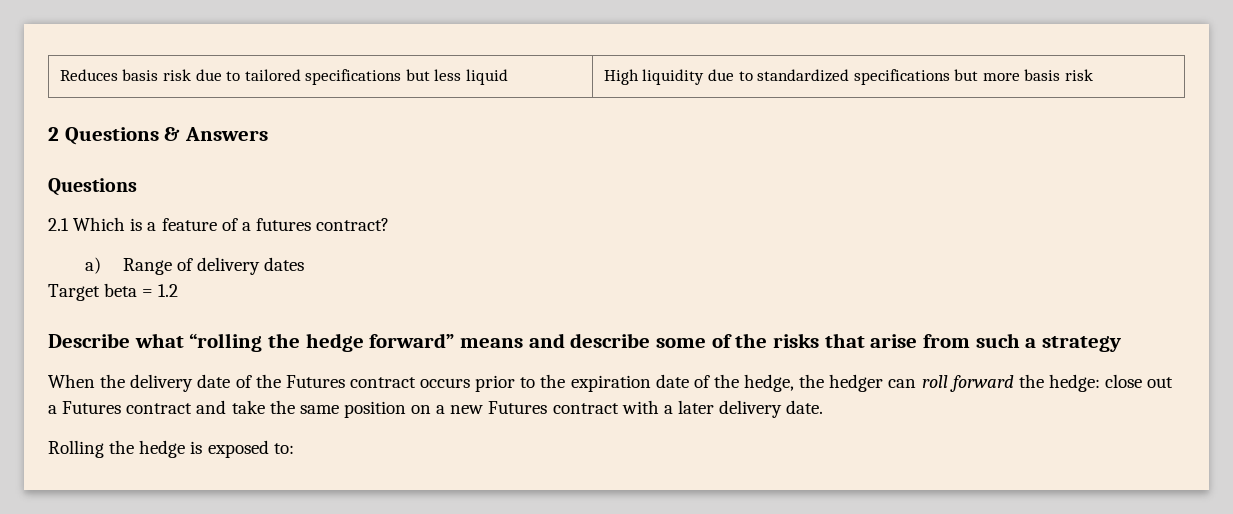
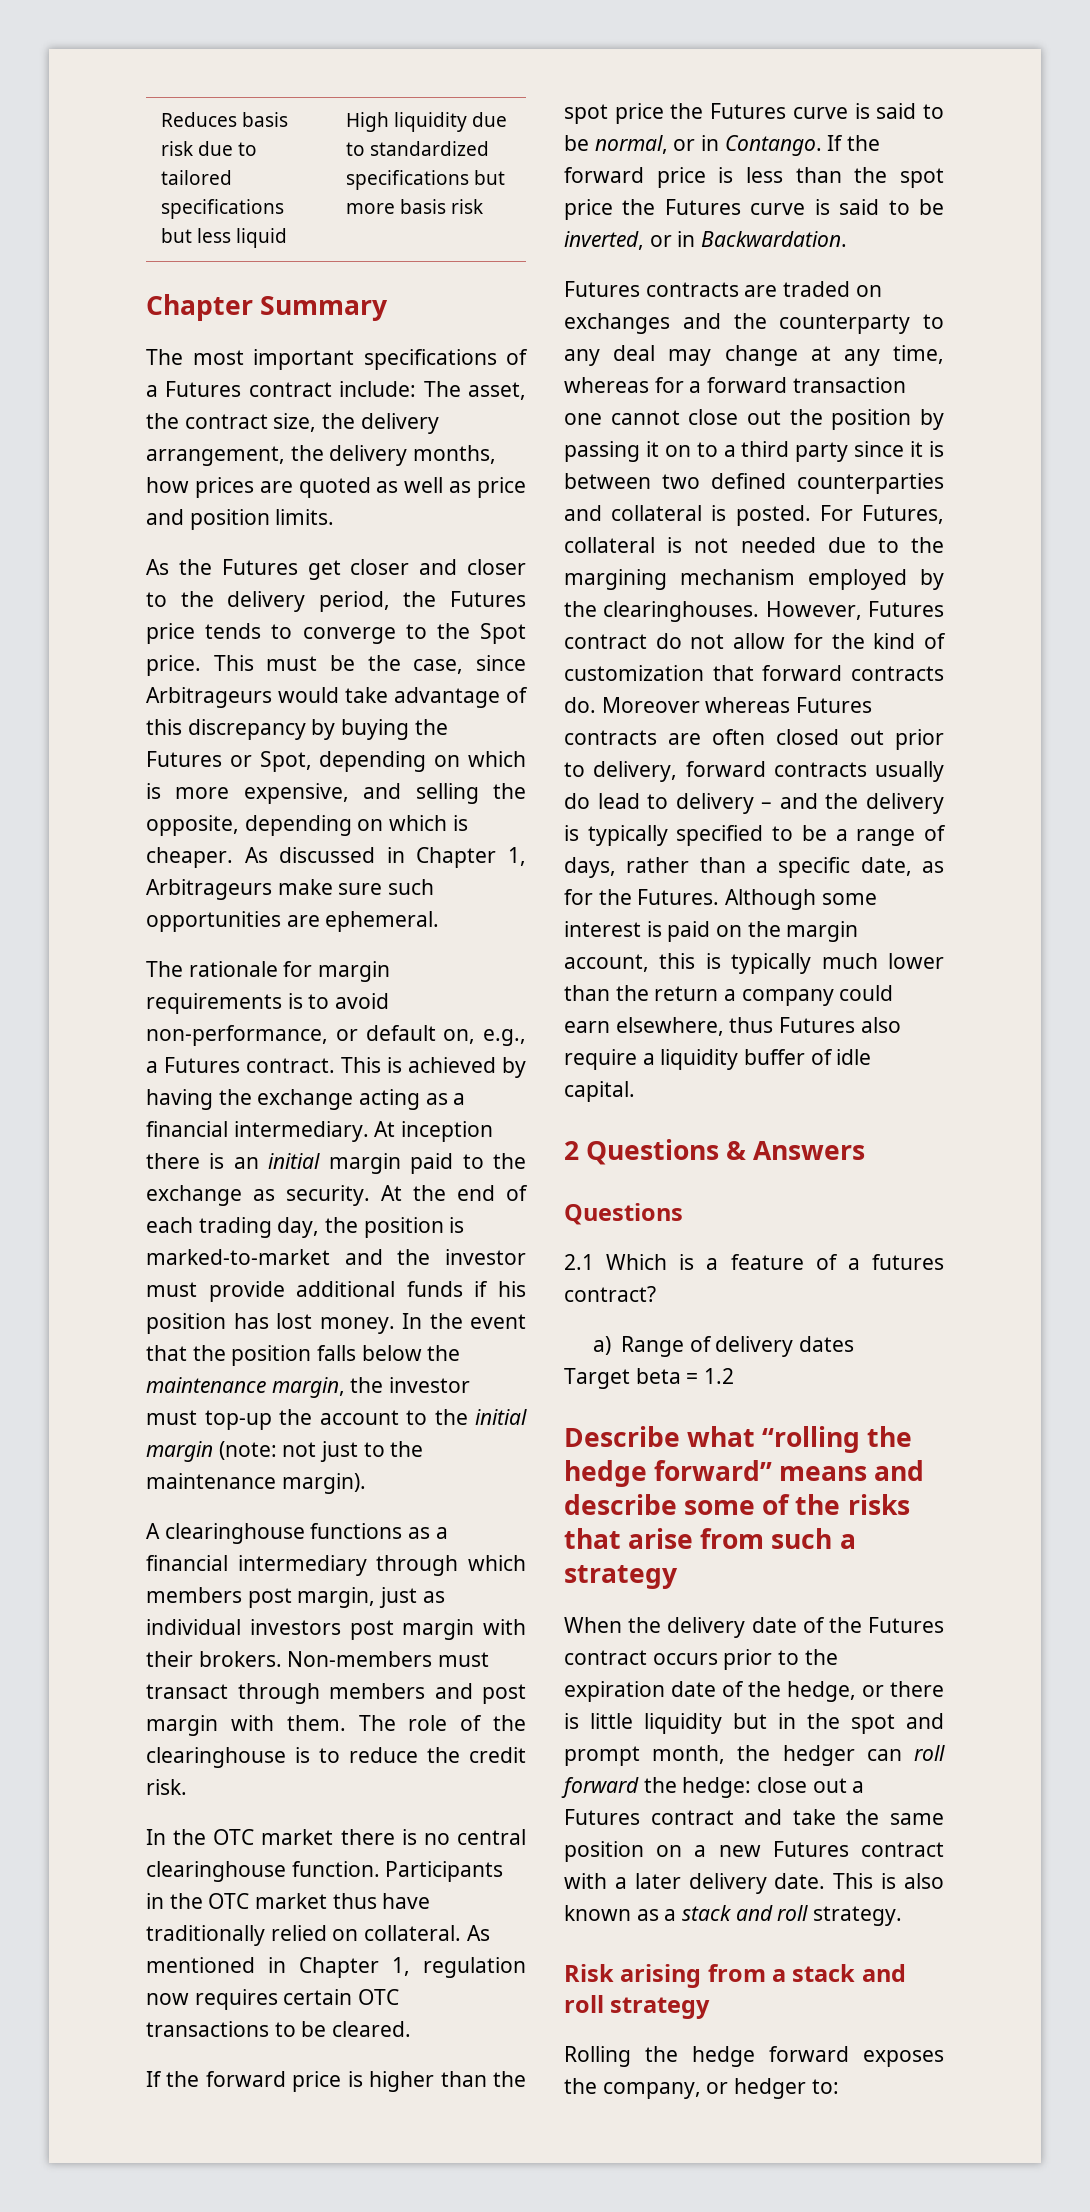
+ Chapter Summary
+ The most important specifications of a Futures contract include: The asset, the contract size, the delivery arrangement, the delivery months, how prices are quoted as well as price and position limits.
+ As the Futures get closer and closer to the delivery period, the Futures price tends to converge to the Spot price. This must be the case, since Arbitrageurs would take advantage of this discrepancy by buying the Futures or Spot, depending on which is more expensive, and selling the opposite, depending on which is cheaper. As discussed in Chapter 1, Arbitrageurs make sure such opportunities are ephemeral.
+ The rationale for margin requirements is to avoid non-performance, or default on, e.g., a Futures contract. This is achieved by having the exchange acting as a financial intermediary. At inception there is an initial margin paid to the exchange as security. At the end of each trading day, the position is marked-to-market and the investor must provide additional funds if his position has lost money. In the event that the position falls below the maintenance margin, the investor must top-up the account to the initial margin (note: not just to the maintenance margin).
+ A clearinghouse functions as a financial intermediary through which members post margin, just as individual investors post margin with their brokers. Non-members must transact through members and post margin with them. The role of the clearinghouse is to reduce the credit risk.
+ In the OTC market there is no central clearinghouse function. Participants in the OTC market thus have traditionally relied on collateral. As mentioned in Chapter 1, regulation now requires certain OTC transactions to be cleared.
+ If the forward price is higher than the spot price the Futures curve is said to be normal, or in Contango. If the forward price is less than the spot price the Futures curve is said to be inverted, or in Backwardation.
+ Futures contracts are traded on exchanges and the counterparty to any deal may change at any time, whereas for a forward transaction one cannot close out the position by passing it on to a third party since it is between two defined counterparties and collateral is posted. For Futures, collateral is not needed due to the margining mechanism employed by the clearinghouses. However, Futures contract do not allow for the kind of customization that forward contracts do. Moreover whereas Futures contracts are often closed out prior to delivery, forward contracts usually do lead to delivery – and the delivery is typically specified to be a range of days, rather than a specific date, as for the Futures. Although some interest is paid on the margin account, this is typically much lower than the return a company could earn elsewhere, thus Futures also require a liquidity buffer of idle capital.
- When the delivery date of the Futures contract occurs prior to the expiration date of the hedge, the hedger can roll forward the hedge: close out a Futures contract and take the same position on a new Futures contract with a later delivery date.
- Rolling the hedge is exposed to:
+ When the delivery date of the Futures contract occurs prior to the expiration date of the hedge, or there is little liquidity but in the spot and prompt month, the hedger can roll forward the hedge: close out a Futures contract and take the same position on a new Futures contract with a later delivery date. This is also known as a stack and roll strategy.
+ Risk arising from a stack and roll strategy
+ Rolling the hedge forward exposes the company, or hedger to:

